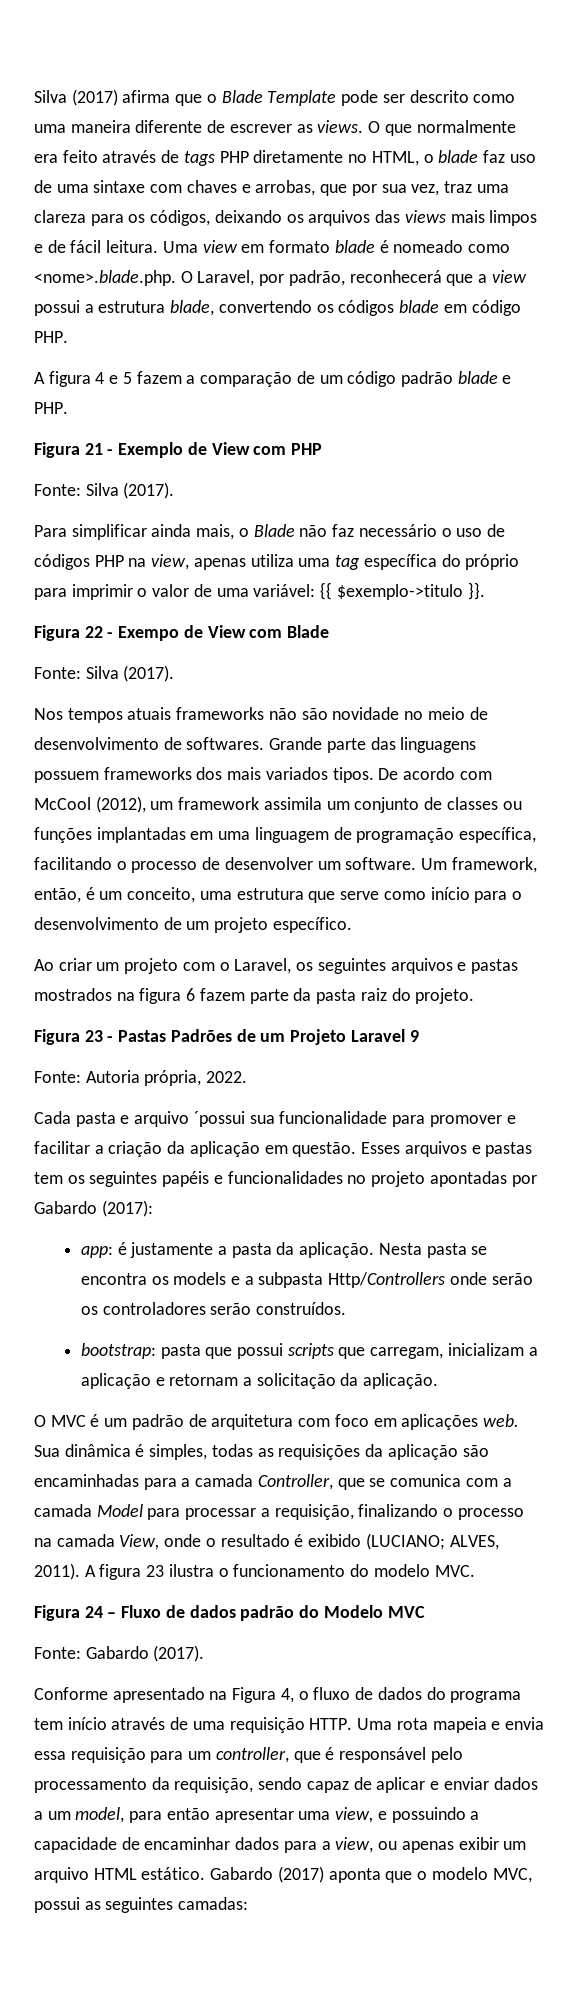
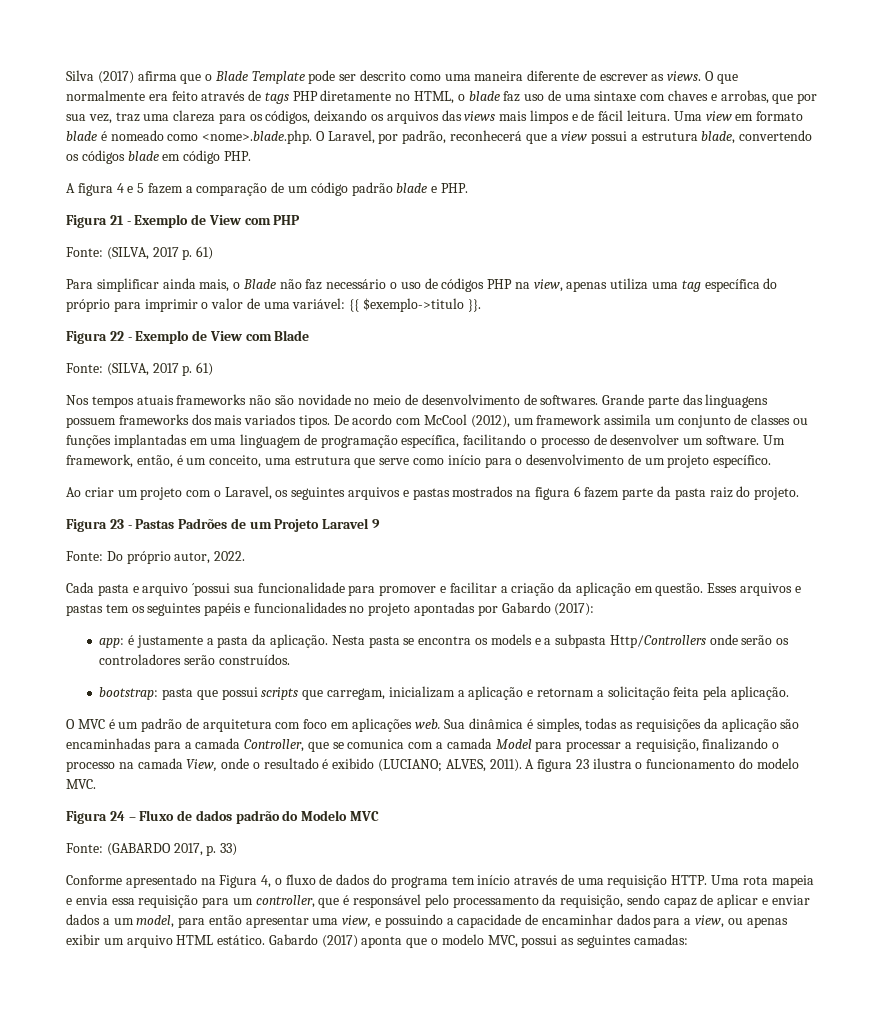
  Figura 21 - Exemplo de View com PHP
- Fonte: Silva (2017).
+ Fonte: (SILVA, 2017 p. 61)
- Figura 22 - Exempo de View com Blade
- Fonte: Silva (2017).
+ Figura 22 - Exemplo de View com Blade
+ Fonte: (SILVA, 2017 p. 61)
- Fonte: Autoria própria, 2022.
+ Fonte: Do próprio autor, 2022.
- bootstrap: pasta que possui scripts que carregam, inicializam a aplicação e retornam a solicitação da aplicação.
+ bootstrap: pasta que possui scripts que carregam, inicializam a aplicação e retornam a solicitação feita pela aplicação.
- Fonte: Gabardo (2017).
+ Fonte: (GABARDO 2017, p. 33)

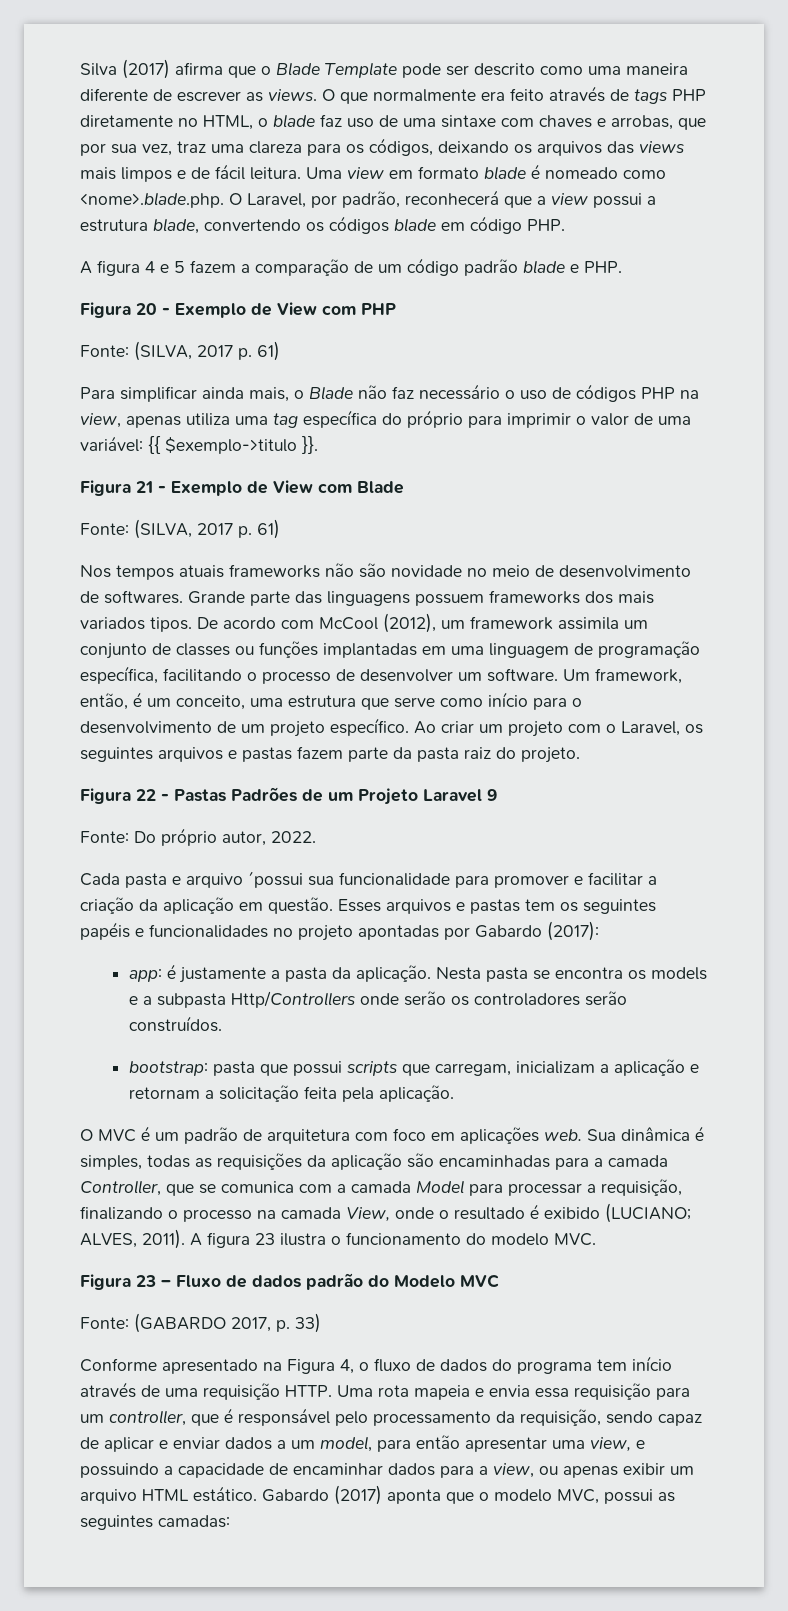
- Figura 21 - Exemplo de View com PHP
+ Figura 20 - Exemplo de View com PHP
- Figura 22 - Exemplo de View com Blade
+ Figura 21 - Exemplo de View com Blade
- Um framework, então, é um conceito, uma estrutura que serve como início para o desenvolvimento de um projeto específico.
- Ao criar um projeto com o Laravel, os seguintes arquivos e pastas mostrados na figura 6 fazem parte da pasta raiz do projeto.
+ Um framework, então, é um conceito, uma estrutura que serve como início para o desenvolvimento de um projeto específico. Ao criar um projeto com o Laravel, os seguintes arquivos e pastas fazem parte da pasta raiz do projeto.
- Figura 23 - Pastas Padrões de um Projeto Laravel 9
+ Figura 22 - Pastas Padrões de um Projeto Laravel 9
- Figura 24 – Fluxo de dados padrão do Modelo MVC
+ Figura 23 – Fluxo de dados padrão do Modelo MVC

